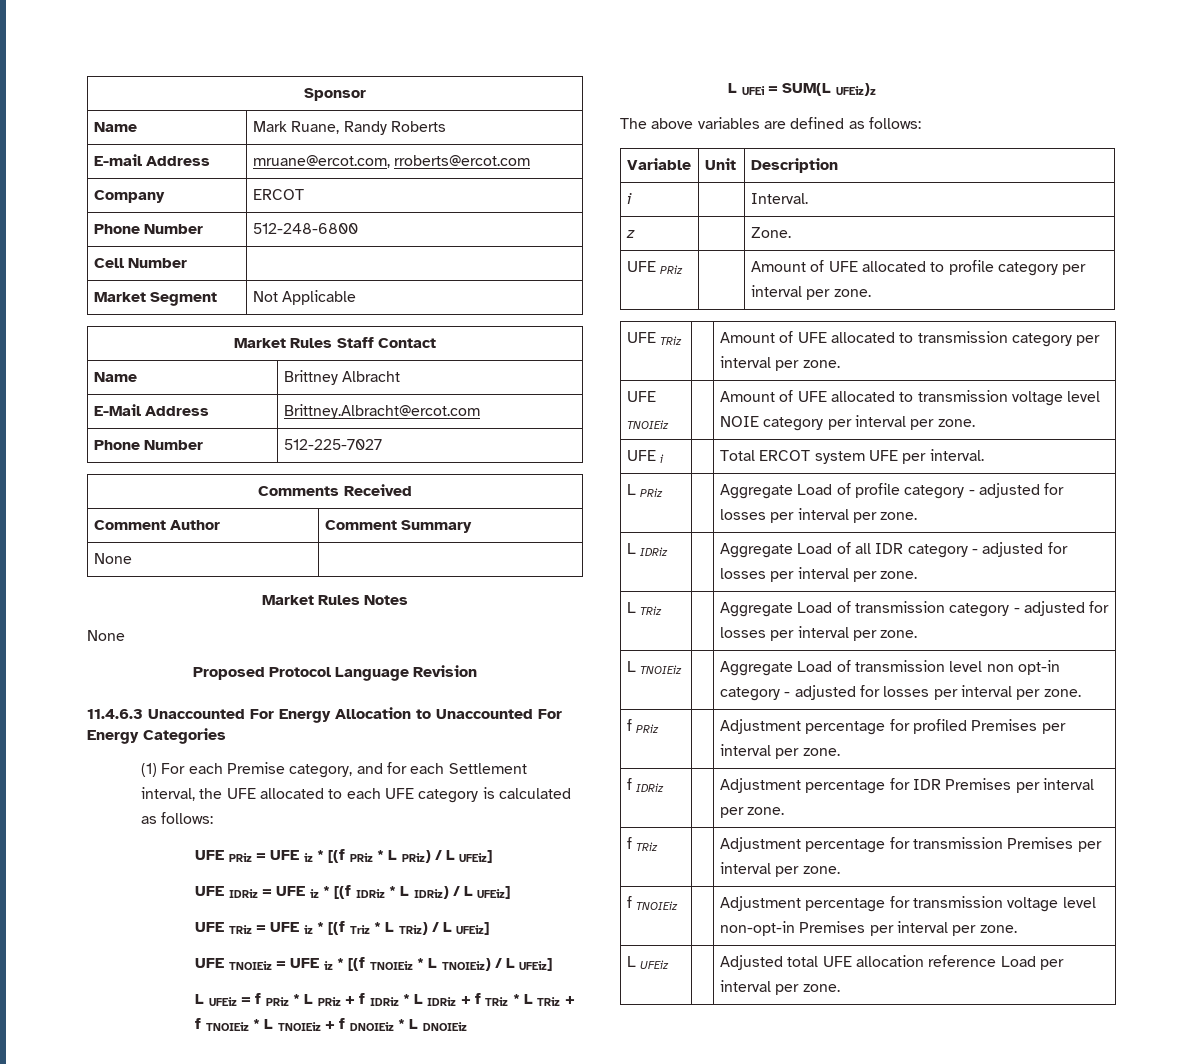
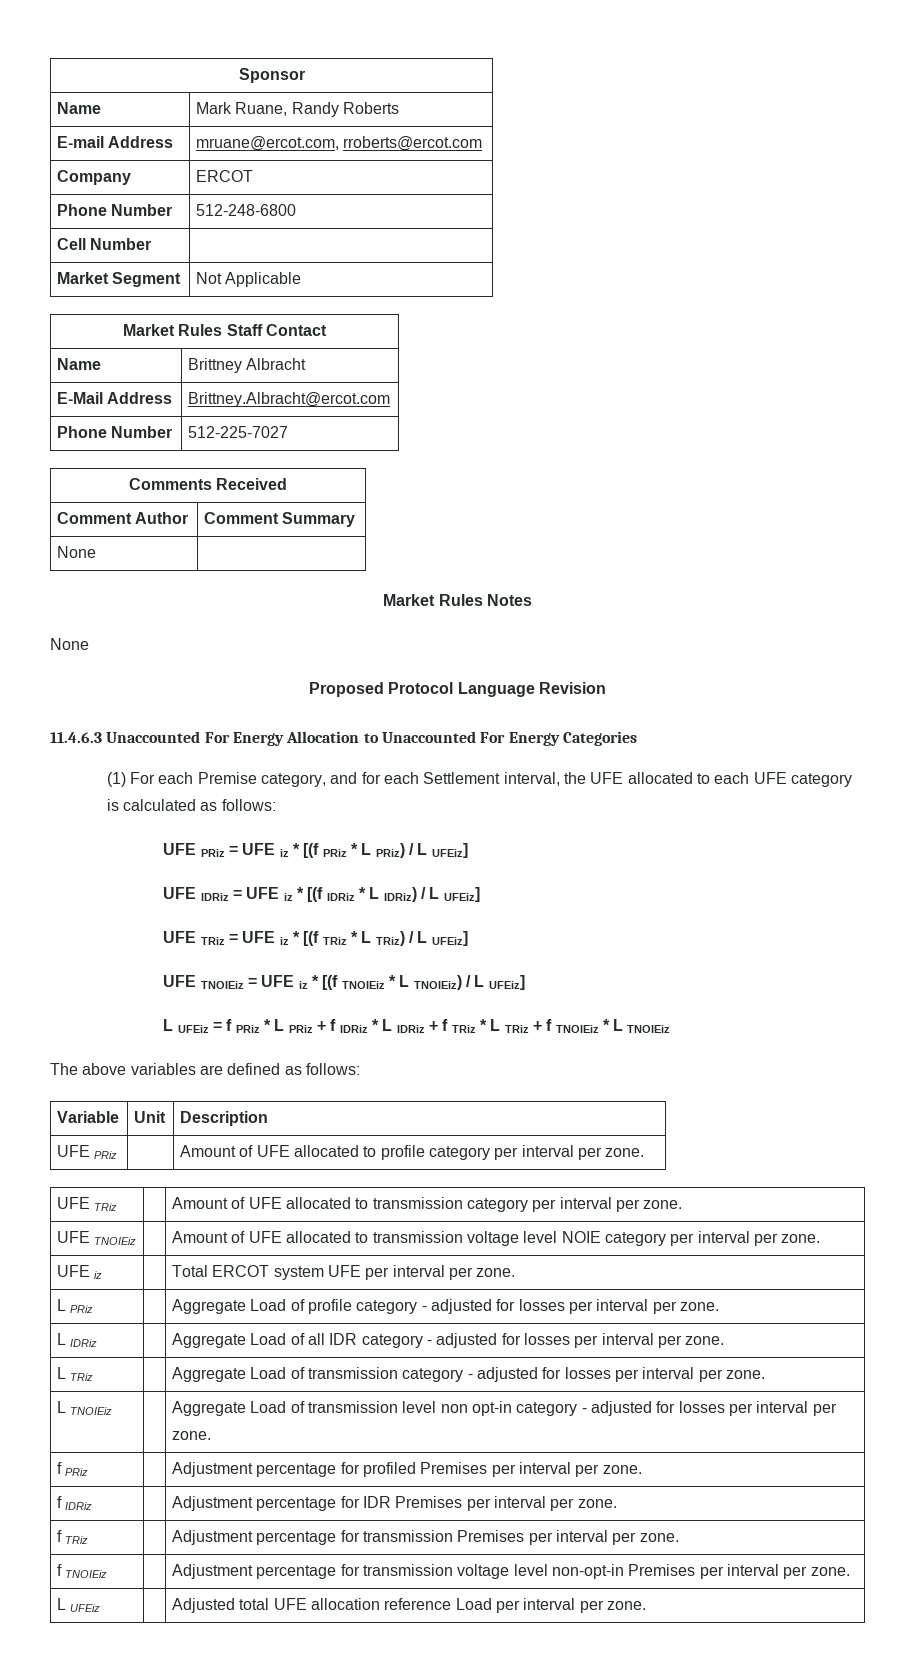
- UFE TRiz = UFE iz * [(f Triz * L TRiz) / L UFEiz]
+ UFE TRiz = UFE iz * [(f TRiz * L TRiz) / L UFEiz]
- L UFEiz = f PRiz * L PRiz + f IDRiz * L IDRiz + f TRiz * L TRiz + f TNOIEiz * L TNOIEiz + f DNOIEiz * L DNOIEiz
- L UFEi = SUM(L UFEiz)z
+ L UFEiz = f PRiz * L PRiz + f IDRiz * L IDRiz + f TRiz * L TRiz + f TNOIEiz * L TNOIEiz
- i | | Interval.
- z | | Zone.
- UFE i | | Total ERCOT system UFE per interval.
+ UFE iz | | Total ERCOT system UFE per interval per zone.

